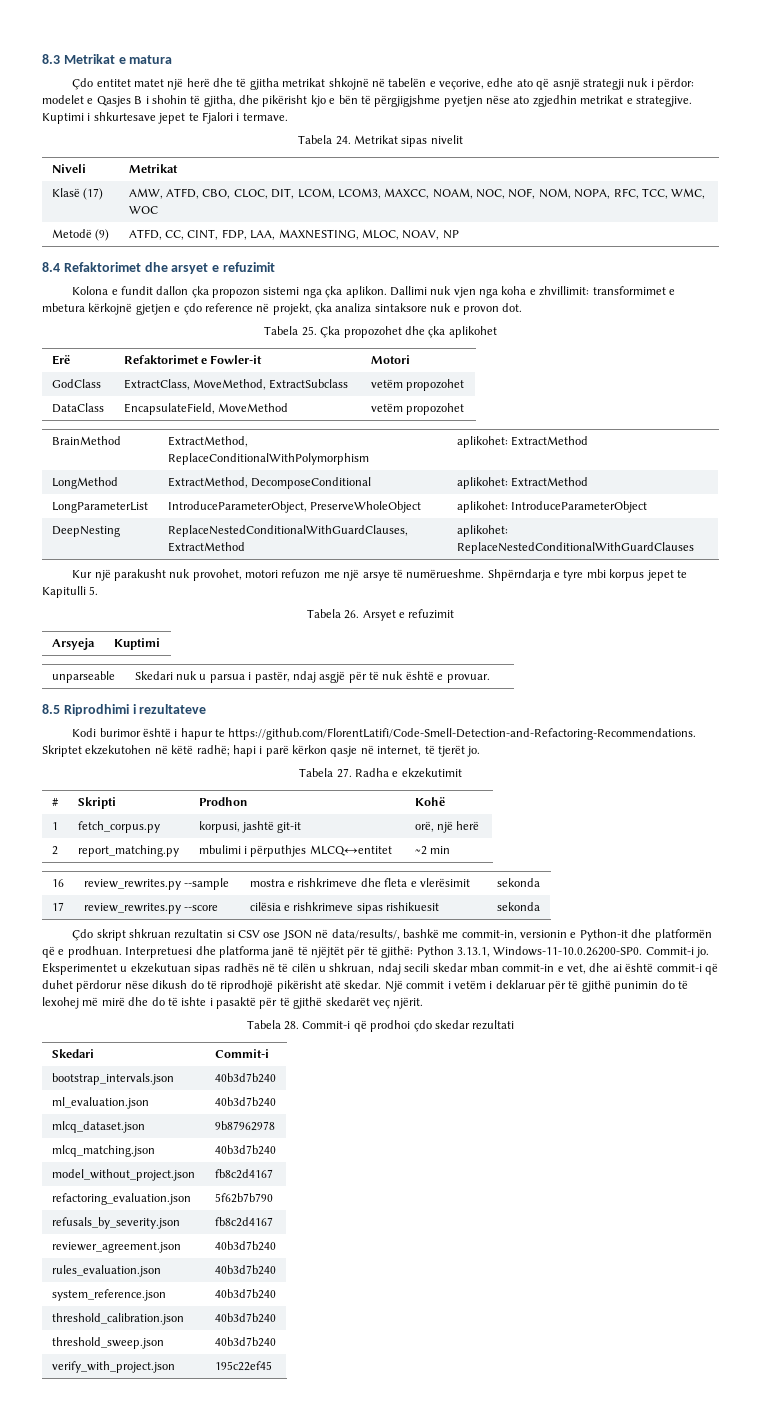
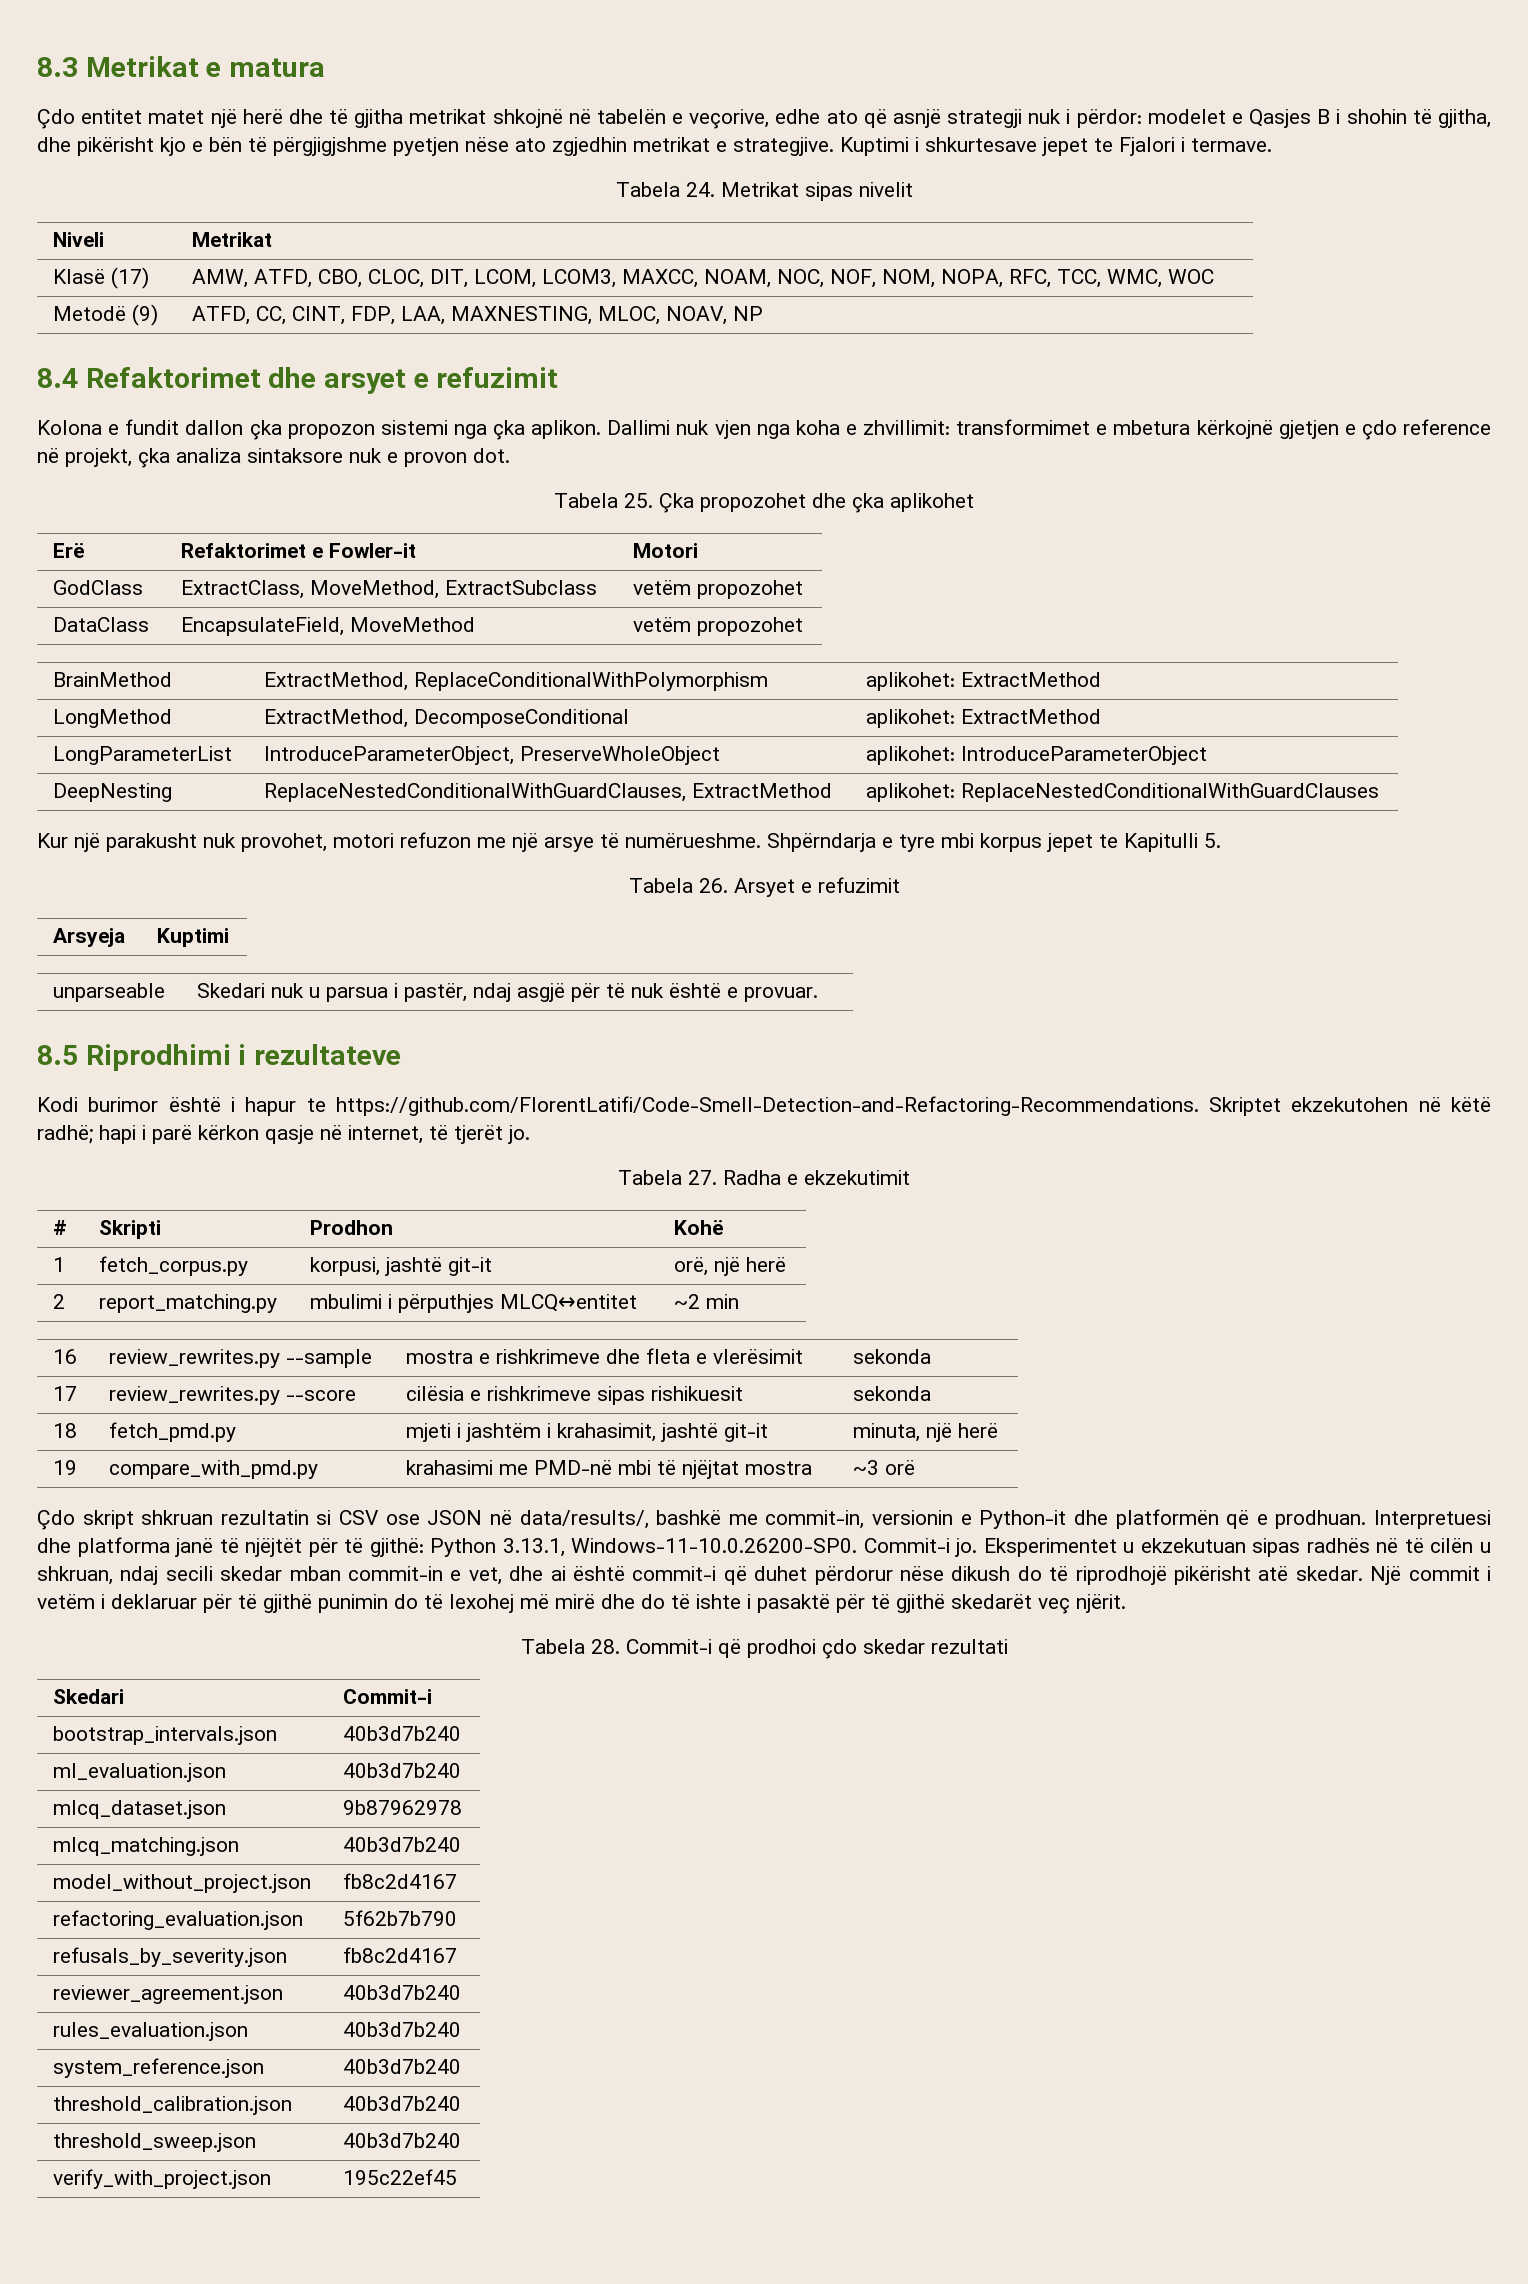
+ 18 | fetch_pmd.py | mjeti i jashtëm i krahasimit, jashtë git-it | minuta, një herë
+ 19 | compare_with_pmd.py | krahasimi me PMD-në mbi të njëjtat mostra | ~3 orë

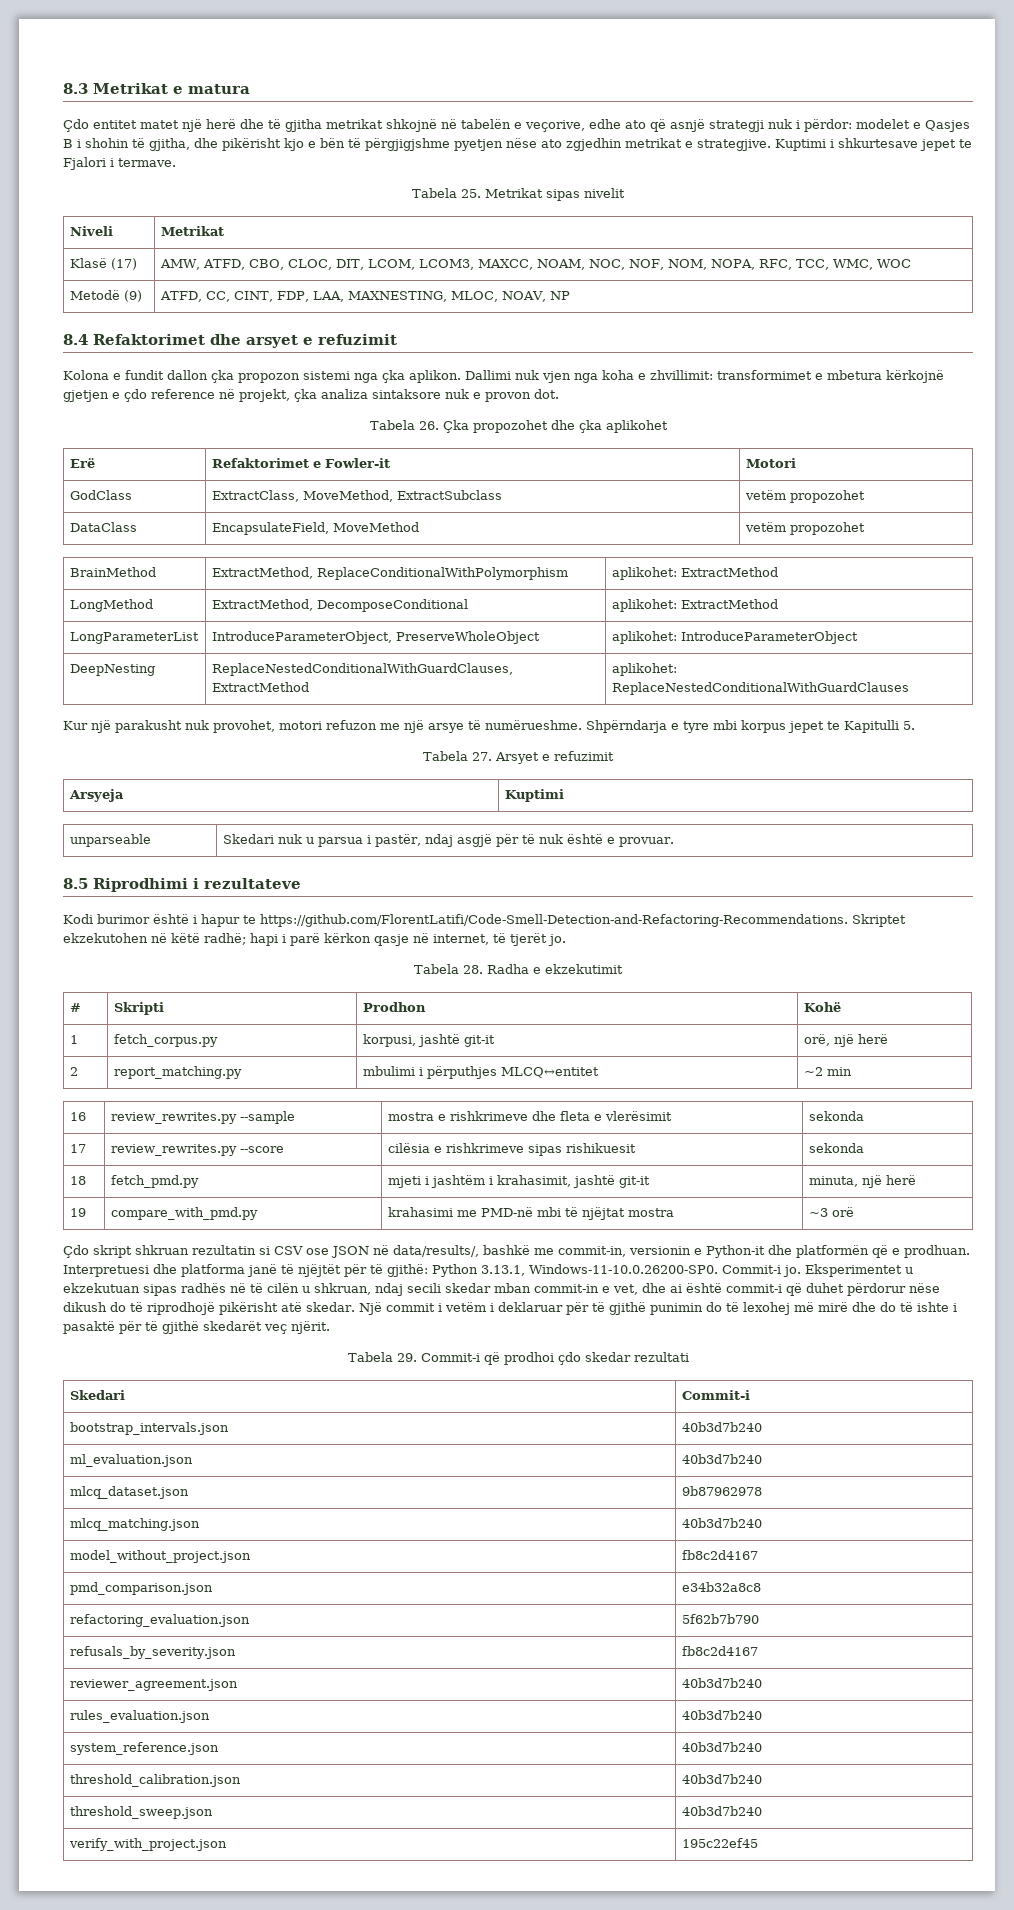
- Tabela 24. Metrikat sipas nivelit
+ Tabela 25. Metrikat sipas nivelit
- Tabela 25. Çka propozohet dhe çka aplikohet
+ Tabela 26. Çka propozohet dhe çka aplikohet
- Tabela 26. Arsyet e refuzimit
+ Tabela 27. Arsyet e refuzimit
- Tabela 27. Radha e ekzekutimit
+ Tabela 28. Radha e ekzekutimit
- Tabela 28. Commit-i që prodhoi çdo skedar rezultati
+ Tabela 29. Commit-i që prodhoi çdo skedar rezultati
+ pmd_comparison.json | e34b32a8c8

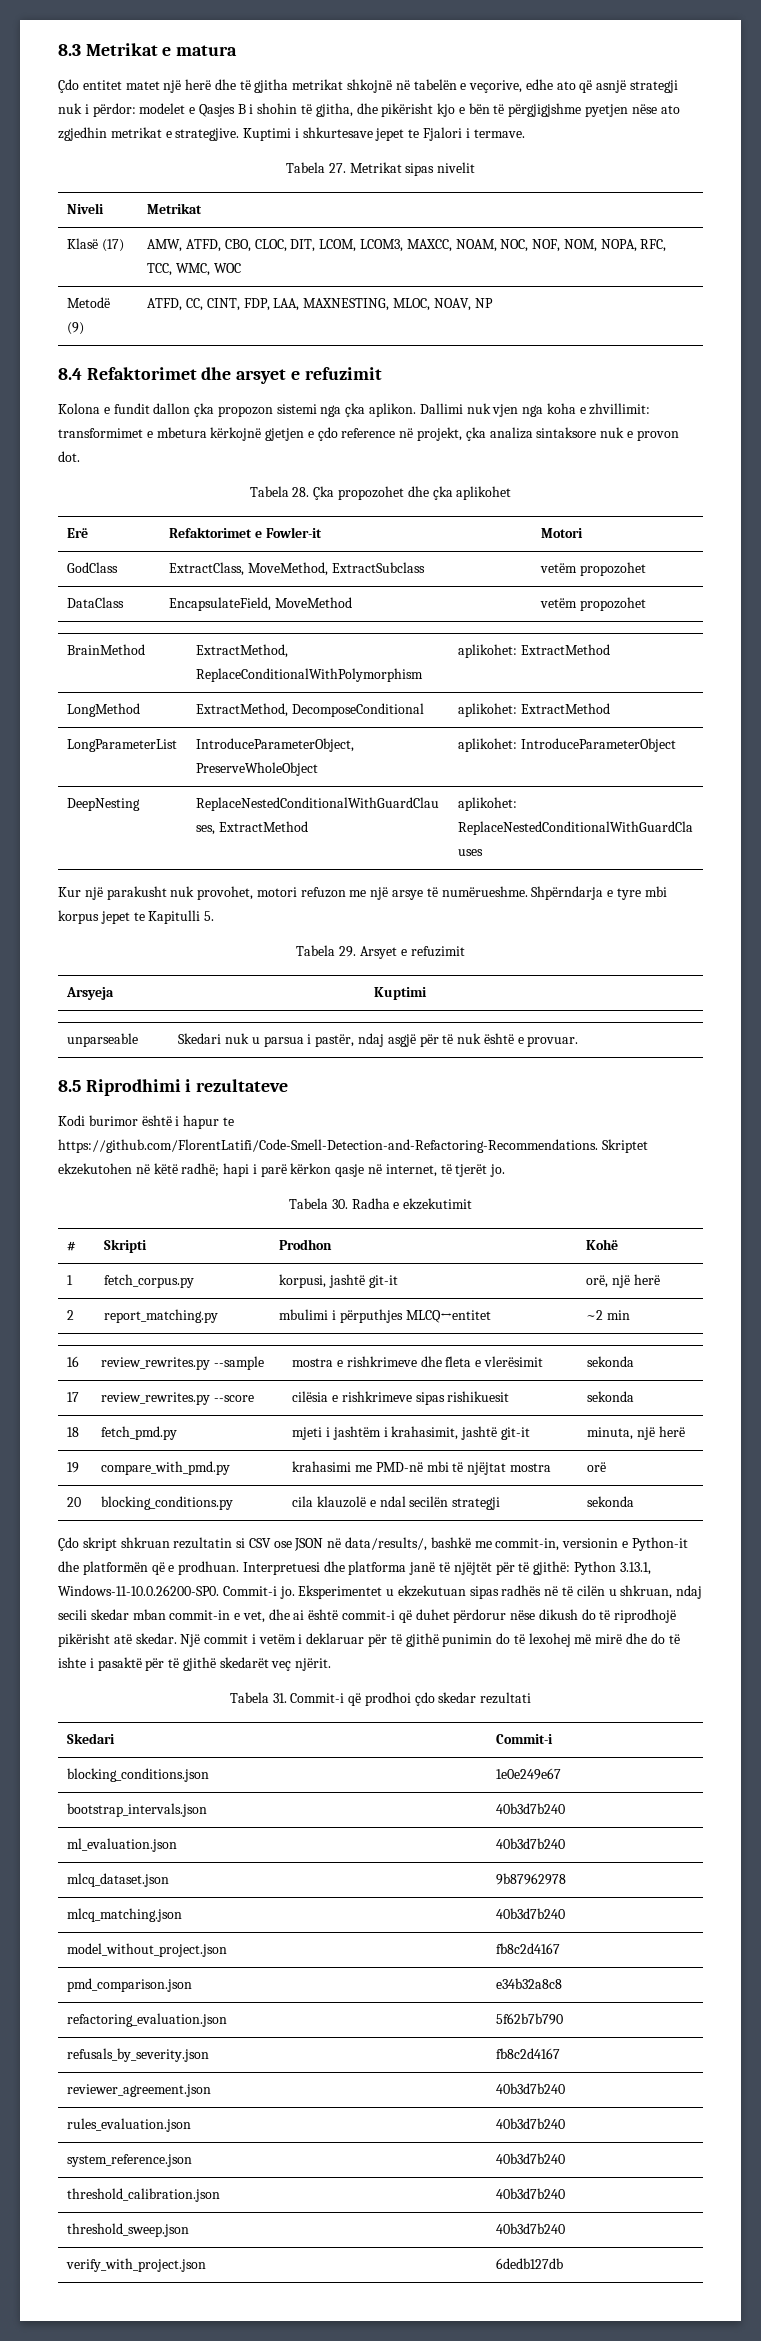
- Tabela 25. Metrikat sipas nivelit
+ Tabela 27. Metrikat sipas nivelit
- Tabela 26. Çka propozohet dhe çka aplikohet
+ Tabela 28. Çka propozohet dhe çka aplikohet
- Tabela 27. Arsyet e refuzimit
+ Tabela 29. Arsyet e refuzimit
- Tabela 28. Radha e ekzekutimit
+ Tabela 30. Radha e ekzekutimit
- 19 | compare_with_pmd.py | krahasimi me PMD-në mbi të njëjtat mostra | ~3 orë
+ 19 | compare_with_pmd.py | krahasimi me PMD-në mbi të njëjtat mostra | orë
+ 20 | blocking_conditions.py | cila klauzolë e ndal secilën strategji | sekonda
- Tabela 29. Commit-i që prodhoi çdo skedar rezultati
+ Tabela 31. Commit-i që prodhoi çdo skedar rezultati
+ blocking_conditions.json | 1e0e249e67
- verify_with_project.json | 195c22ef45
+ verify_with_project.json | 6dedb127db

